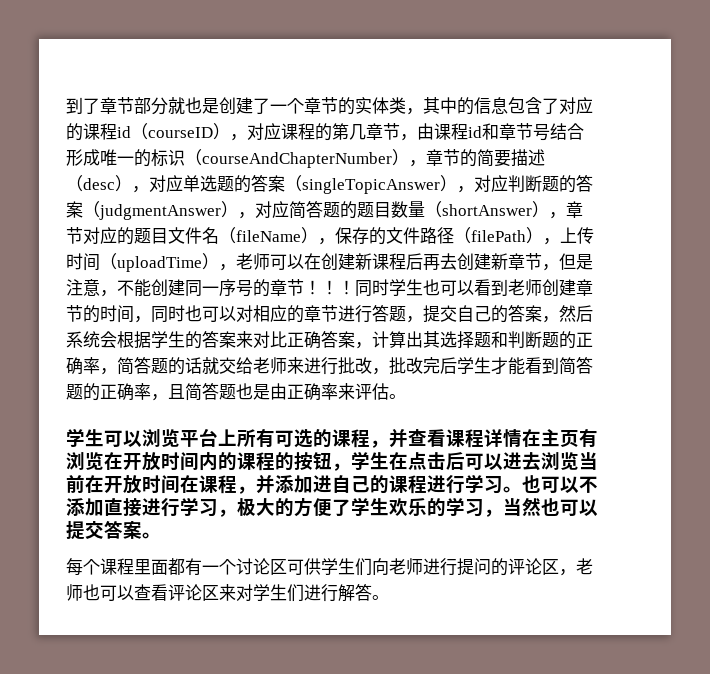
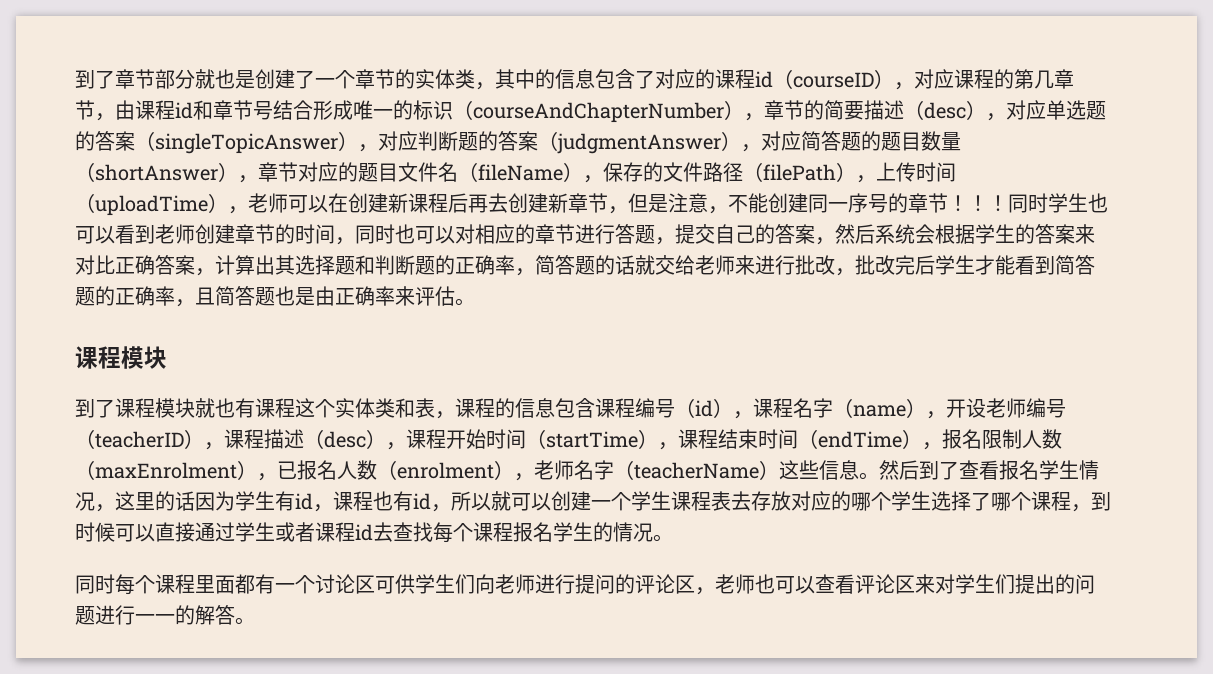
  同时学生也可以看到老师创建章节的时间，同时也可以对相应的章节进行答题，提交自己的答案，然后系统会根据学生的答案来对比正确答案，计算出其选择题和判断题的正确率，简答题的话就交给老师来进行批改，批改完后学生才能看到简答题的正确率，且简答题也是由正确率来评估。
- 学生可以浏览平台上所有可选的课程，并查看课程详情在主页有浏览在开放时间内的课程的按钮，学生在点击后可以进去浏览当前在开放时间在课程，并添加进自己的课程进行学习。也可以不添加直接进行学习，极大的方便了学生欢乐的学习，当然也可以提交答案。
- 每个课程里面都有一个讨论区可供学生们向老师进行提问的评论区，老师也可以查看评论区来对学生们进行解答。
+ 课程模块
+ 到了课程模块就也有课程这个实体类和表，课程的信息包含课程编号（id），课程名字（name），开设老师编号（teacherID），课程描述（desc），课程开始时间（startTime），课程结束时间（endTime），报名限制人数（maxEnrolment），已报名人数（enrolment），老师名字（teacherName）这些信息。然后到了查看报名学生情况，这里的话因为学生有id，课程也有id，所以就可以创建一个学生课程表去存放对应的哪个学生选择了哪个课程，到时候可以直接通过学生或者课程id去查找每个课程报名学生的情况。
+ 同时每个课程里面都有一个讨论区可供学生们向老师进行提问的评论区，老师也可以查看评论区来对学生们提出的问题进行一一的解答。

